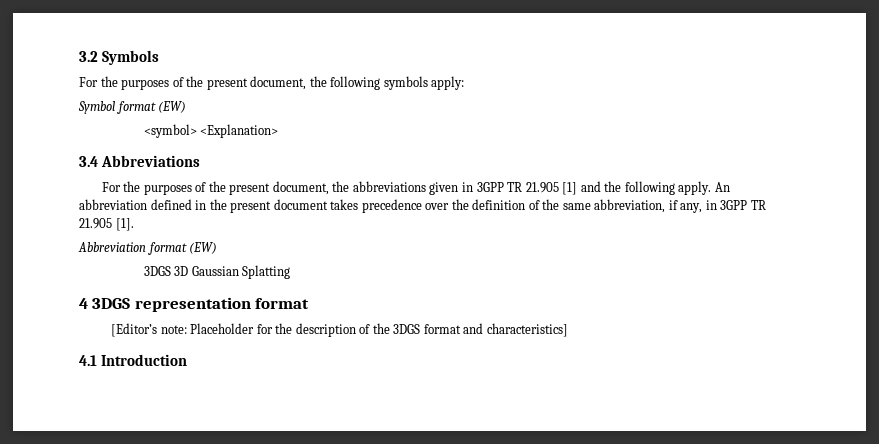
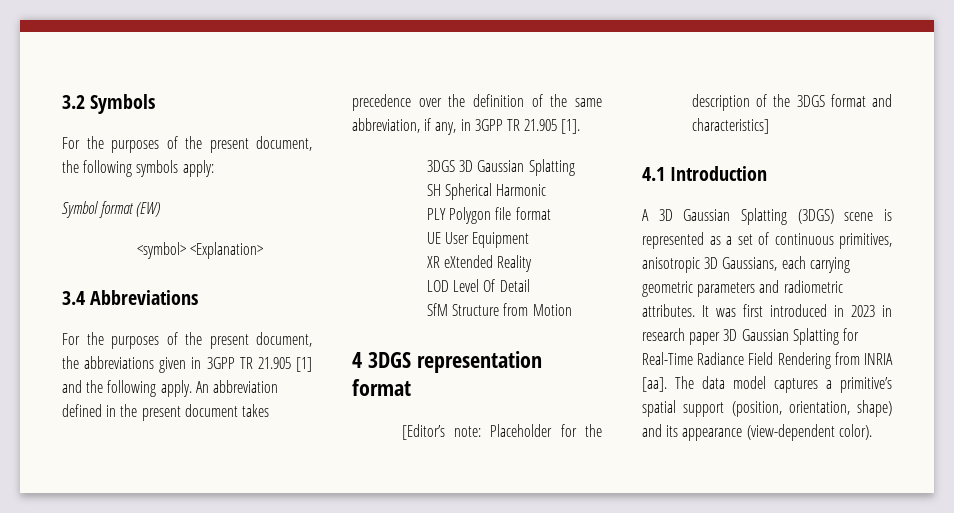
- Abbreviation format (EW)
+ SH Spherical Harmonic
+ PLY Polygon file format
+ UE User Equipment
+ XR eXtended Reality
+ LOD Level Of Detail
+ SfM Structure from Motion
+ A 3D Gaussian Splatting (3DGS) scene is represented as a set of continuous primitives, anisotropic 3D Gaussians, each carrying geometric parameters and radiometric attributes. It was first introduced in 2023 in research paper 3D Gaussian Splatting for Real-Time Radiance Field Rendering from INRIA [aa]. The data model captures a primitive’s spatial support (position, orientation, shape) and its appearance (view-dependent color).

